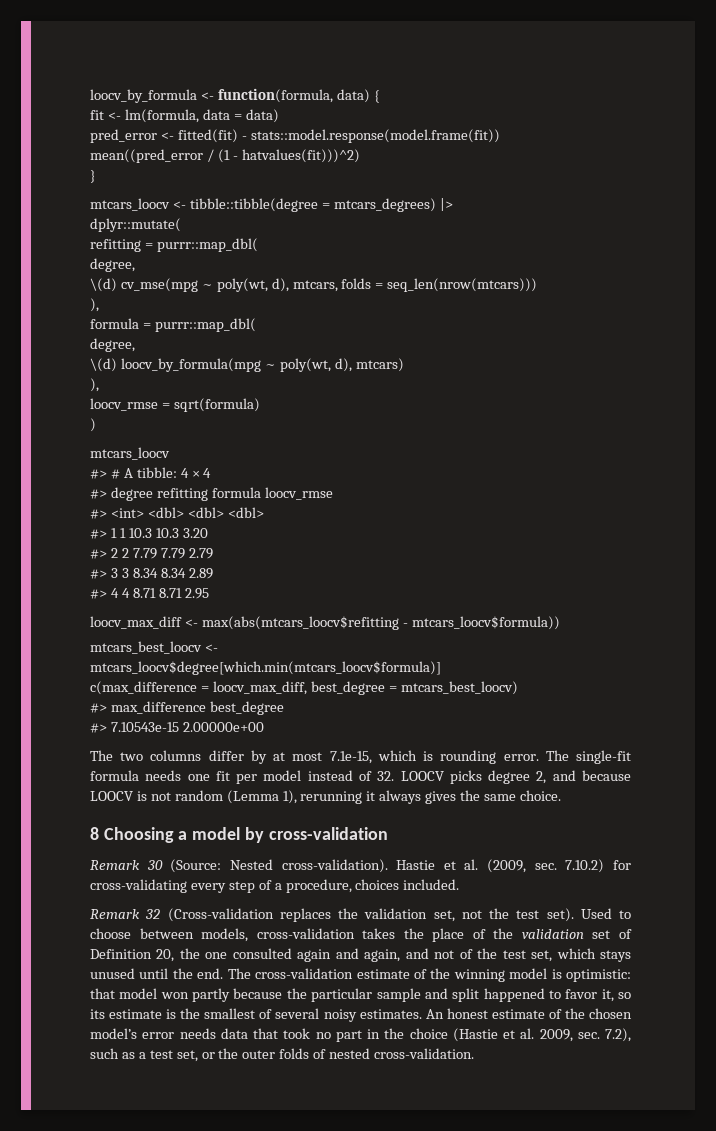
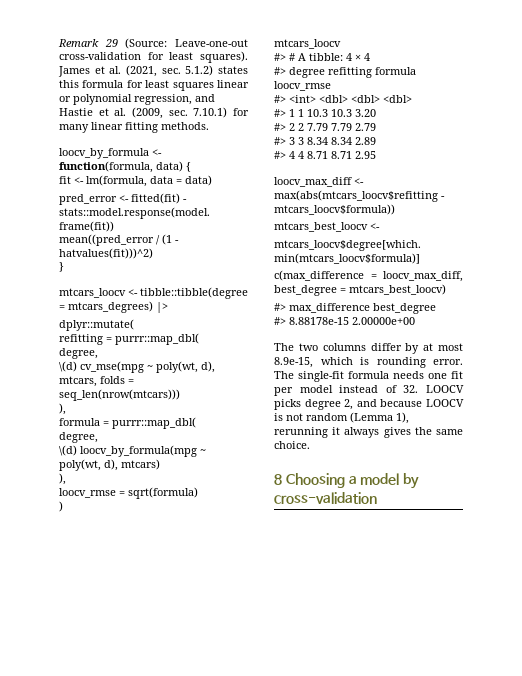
+ Remark 29 (Source: Leave-one-out cross-validation for least squares). James et al. (2021, sec. 5.1.2) states this formula for least squares linear or polynomial regression, and Hastie et al. (2009, sec. 7.10.1) for many linear fitting methods.
- #> 7.10543e-15 2.00000e+00
+ #> 8.88178e-15 2.00000e+00
- The two columns differ by at most 7.1e-15, which is rounding error.
+ The two columns differ by at most 8.9e-15, which is rounding error.
- Remark 30 (Source: Nested cross-validation). Hastie et al. (2009, sec. 7.10.2) for cross-validating every step of a procedure, choices included.
- Remark 32 (Cross-validation replaces the validation set, not the test set). Used to choose between models, cross-validation takes the place of the validation set of Definition 20, the one consulted again and again, and not of the test set, which stays unused until the end. The cross-validation estimate of the winning model is optimistic: that model won partly because the particular sample and split happened to favor it, so its estimate is the smallest of several noisy estimates. An honest estimate of the chosen model’s error needs data that took no part in the choice (Hastie et al. 2009, sec. 7.2), such as a test set, or the outer folds of nested cross-validation.

